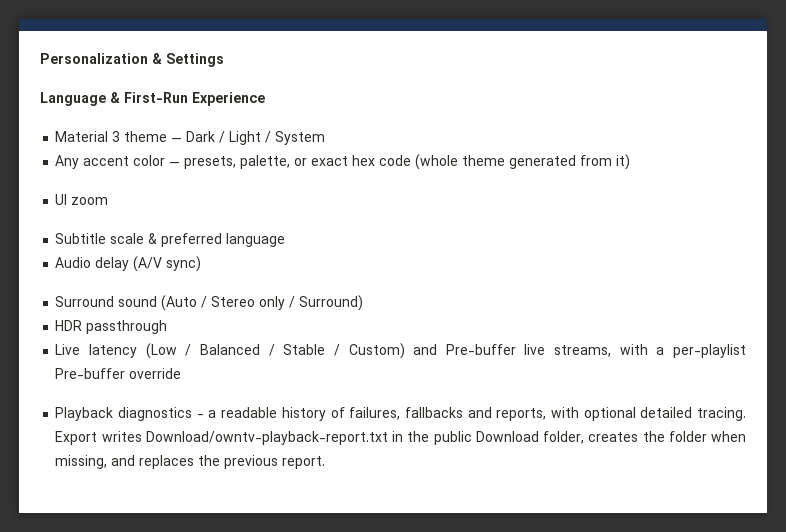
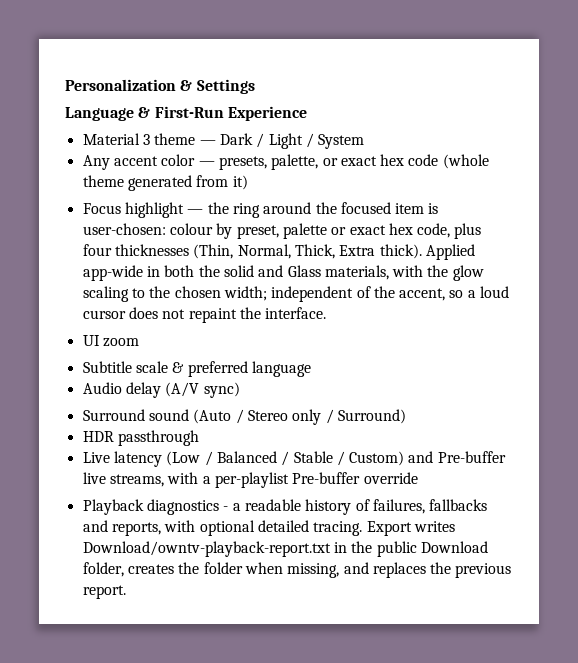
+ Focus highlight — the ring around the focused item is user-chosen: colour by preset, palette or exact hex code, plus four thicknesses (Thin, Normal, Thick, Extra thick). Applied app-wide in both the solid and Glass materials, with the glow scaling to the chosen width; independent of the accent, so a loud cursor does not repaint the interface.

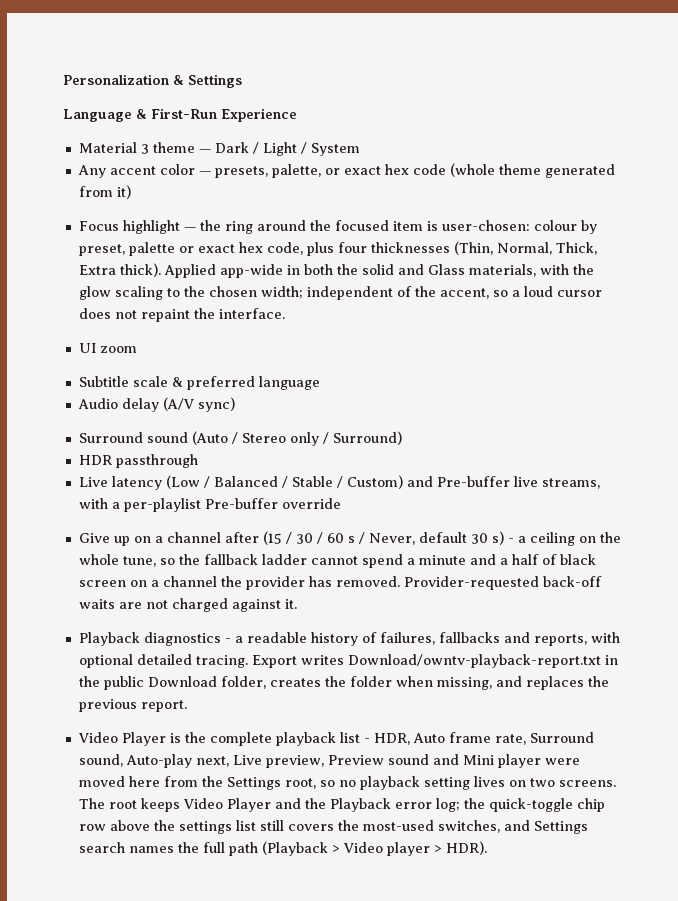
+ Give up on a channel after (15 / 30 / 60 s / Never, default 30 s) - a ceiling on the whole tune, so the fallback ladder cannot spend a minute and a half of black screen on a channel the provider has removed. Provider-requested back-off waits are not charged against it.
+ Video Player is the complete playback list - HDR, Auto frame rate, Surround sound, Auto-play next, Live preview, Preview sound and Mini player were moved here from the Settings root, so no playback setting lives on two screens. The root keeps Video Player and the Playback error log; the quick-toggle chip row above the settings list still covers the most-used switches, and Settings search names the full path (Playback > Video player > HDR).

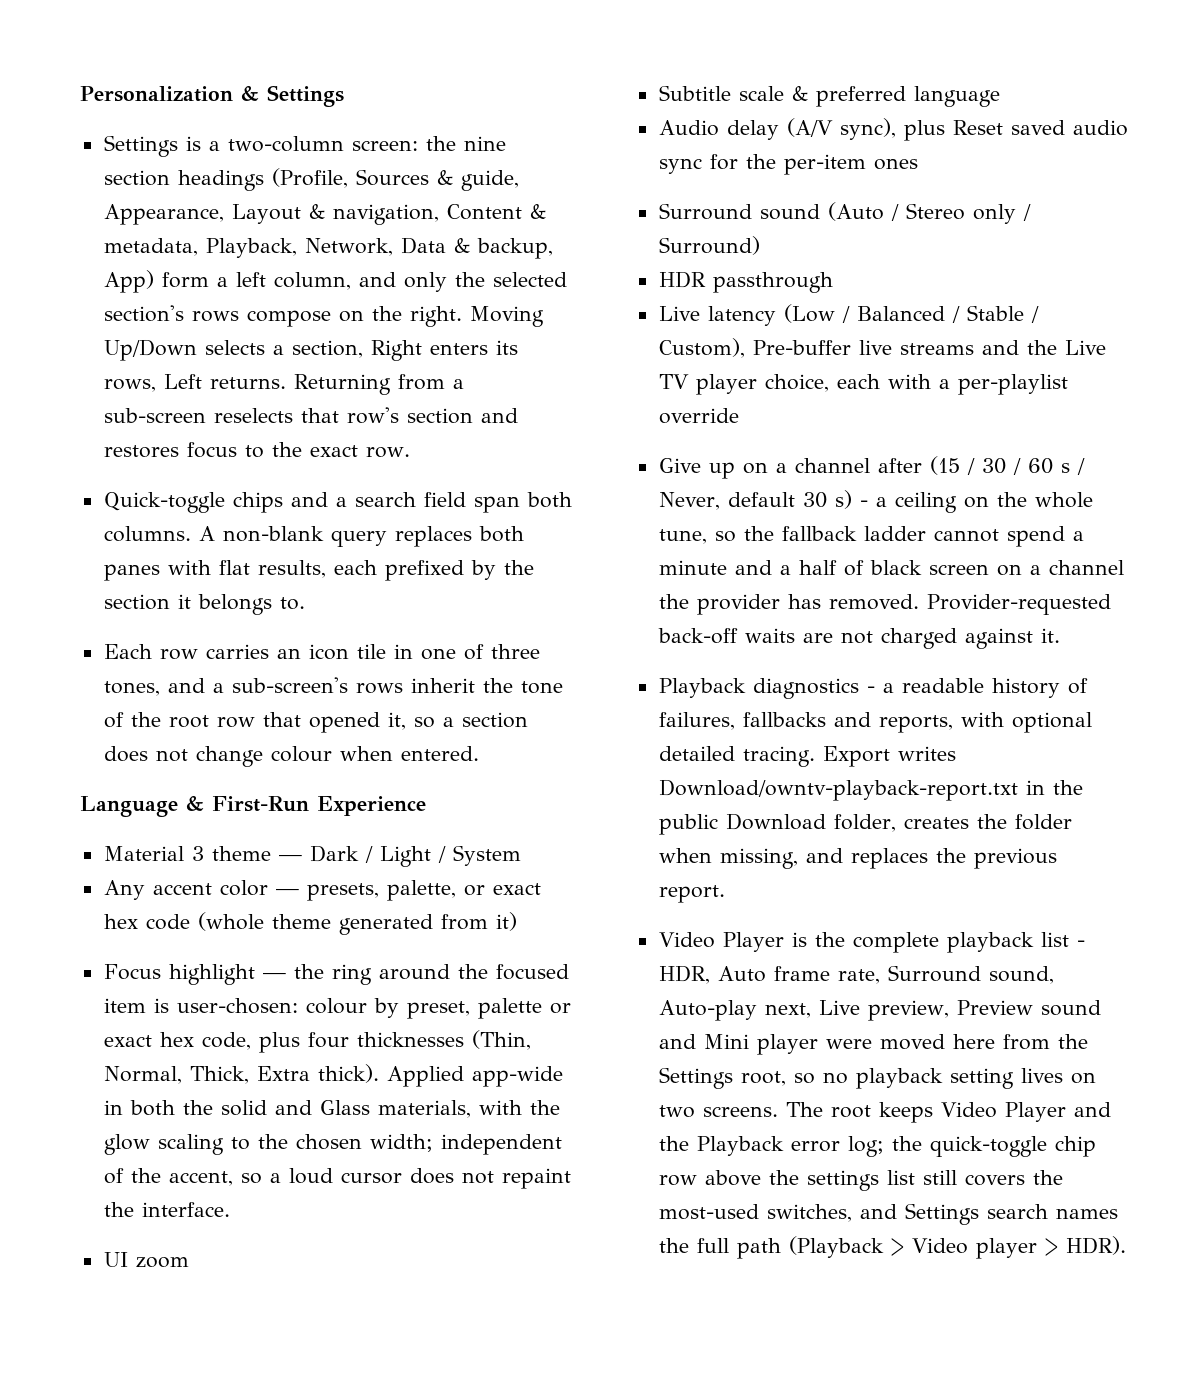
+ Settings is a two-column screen: the nine section headings (Profile, Sources & guide, Appearance, Layout & navigation, Content & metadata, Playback, Network, Data & backup, App) form a left column, and only the selected section's rows compose on the right. Moving Up/Down selects a section, Right enters its rows, Left returns. Returning from a sub-screen reselects that row's section and restores focus to the exact row.
+ Quick-toggle chips and a search field span both columns. A non-blank query replaces both panes with flat results, each prefixed by the section it belongs to.
+ Each row carries an icon tile in one of three tones, and a sub-screen's rows inherit the tone of the root row that opened it, so a section does not change colour when entered.
- Audio delay (A/V sync)
+ Audio delay (A/V sync), plus Reset saved audio sync for the per-item ones
- Live latency (Low / Balanced / Stable / Custom) and Pre-buffer live streams, with a per-playlist Pre-buffer override
+ Live latency (Low / Balanced / Stable / Custom), Pre-buffer live streams and the Live TV player choice, each with a per-playlist override

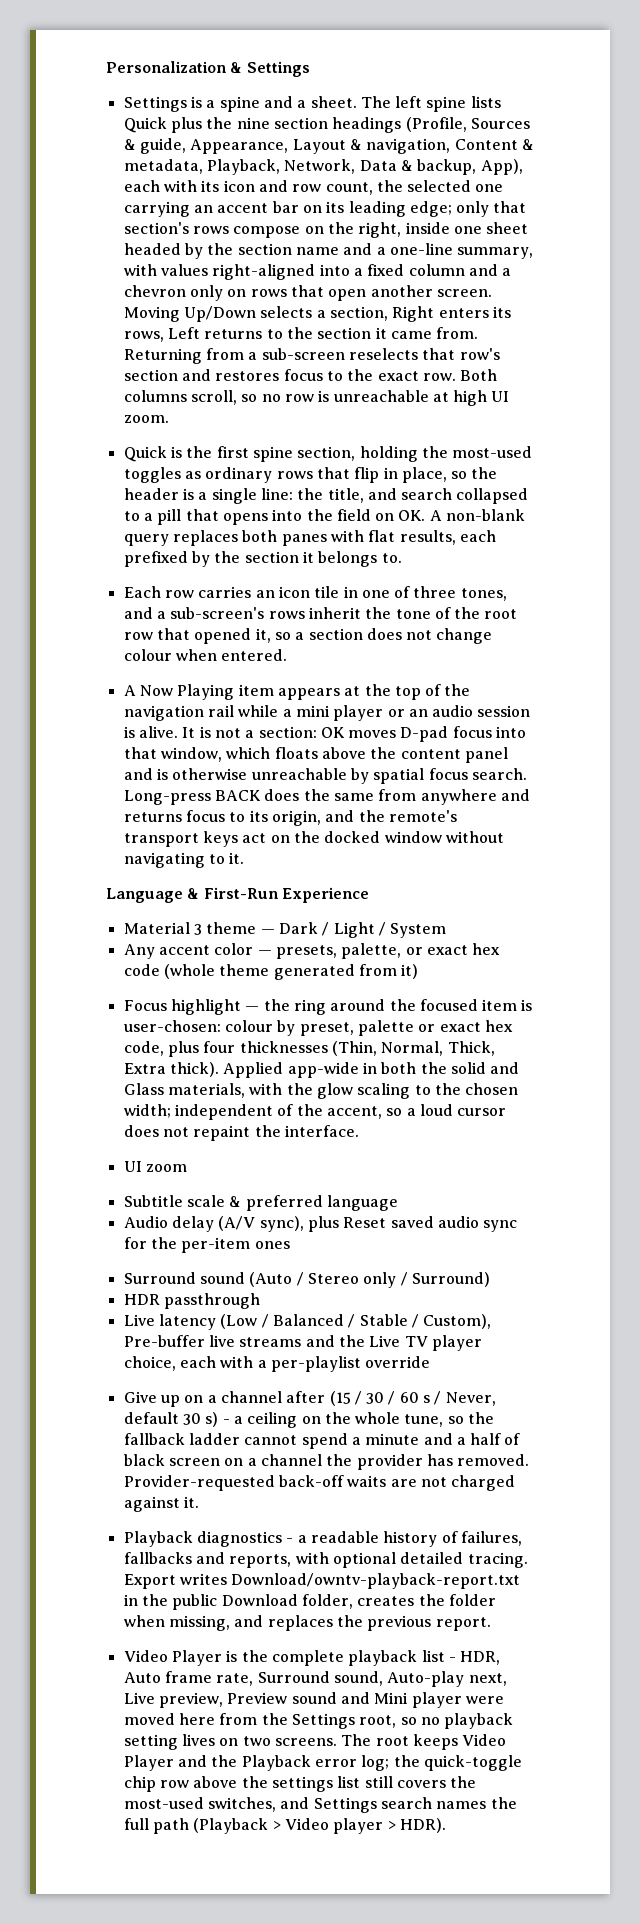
- Settings is a two-column screen: the nine section headings (Profile, Sources & guide, Appearance, Layout & navigation, Content & metadata, Playback, Network, Data & backup, App) form a left column, and only the selected section's rows compose on the right.
+ Settings is a spine and a sheet. The left spine lists Quick plus the nine section headings (Profile, Sources & guide, Appearance, Layout & navigation, Content & metadata, Playback, Network, Data & backup, App), each with its icon and row count, the selected one carrying an accent bar on its leading edge; only that section's rows compose on the right, inside one sheet headed by the section name and a one-line summary, with values right-aligned into a fixed column and a chevron only on rows that open another screen.
- Moving Up/Down selects a section, Right enters its rows, Left returns.
+ Moving Up/Down selects a section, Right enters its rows, Left returns to the section it came from.
- Returning from a sub-screen reselects that row's section and restores focus to the exact row.
- Quick-toggle chips and a search field span both columns. A non-blank query replaces both panes with flat results, each prefixed by the section it belongs to.
+ Returning from a sub-screen reselects that row's section and restores focus to the exact row. Both columns scroll, so no row is unreachable at high UI zoom.
+ Quick is the first spine section, holding the most-used toggles as ordinary rows that flip in place, so the header is a single line: the title, and search collapsed to a pill that opens into the field on OK. A non-blank query replaces both panes with flat results, each prefixed by the section it belongs to.
+ A Now Playing item appears at the top of the navigation rail while a mini player or an audio session is alive. It is not a section: OK moves D-pad focus into that window, which floats above the content panel and is otherwise unreachable by spatial focus search. Long-press BACK does the same from anywhere and returns focus to its origin, and the remote's transport keys act on the docked window without navigating to it.

